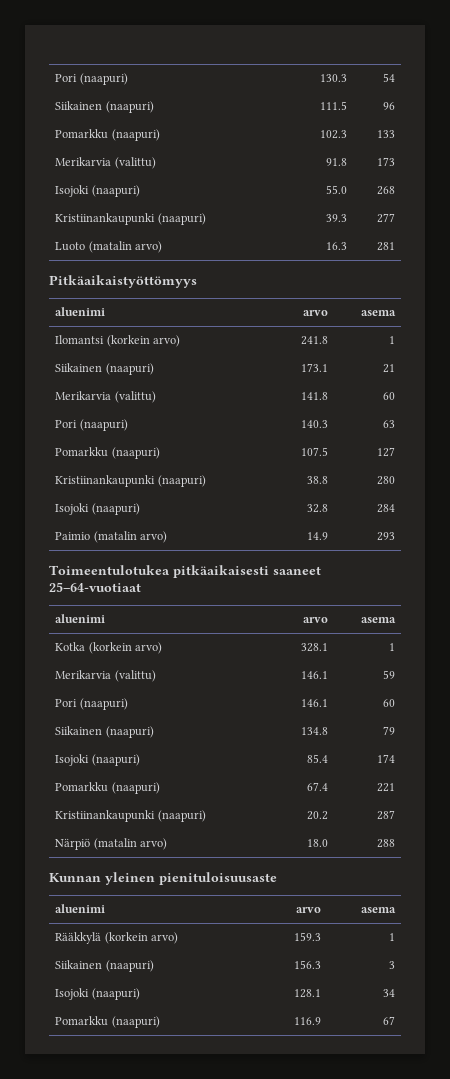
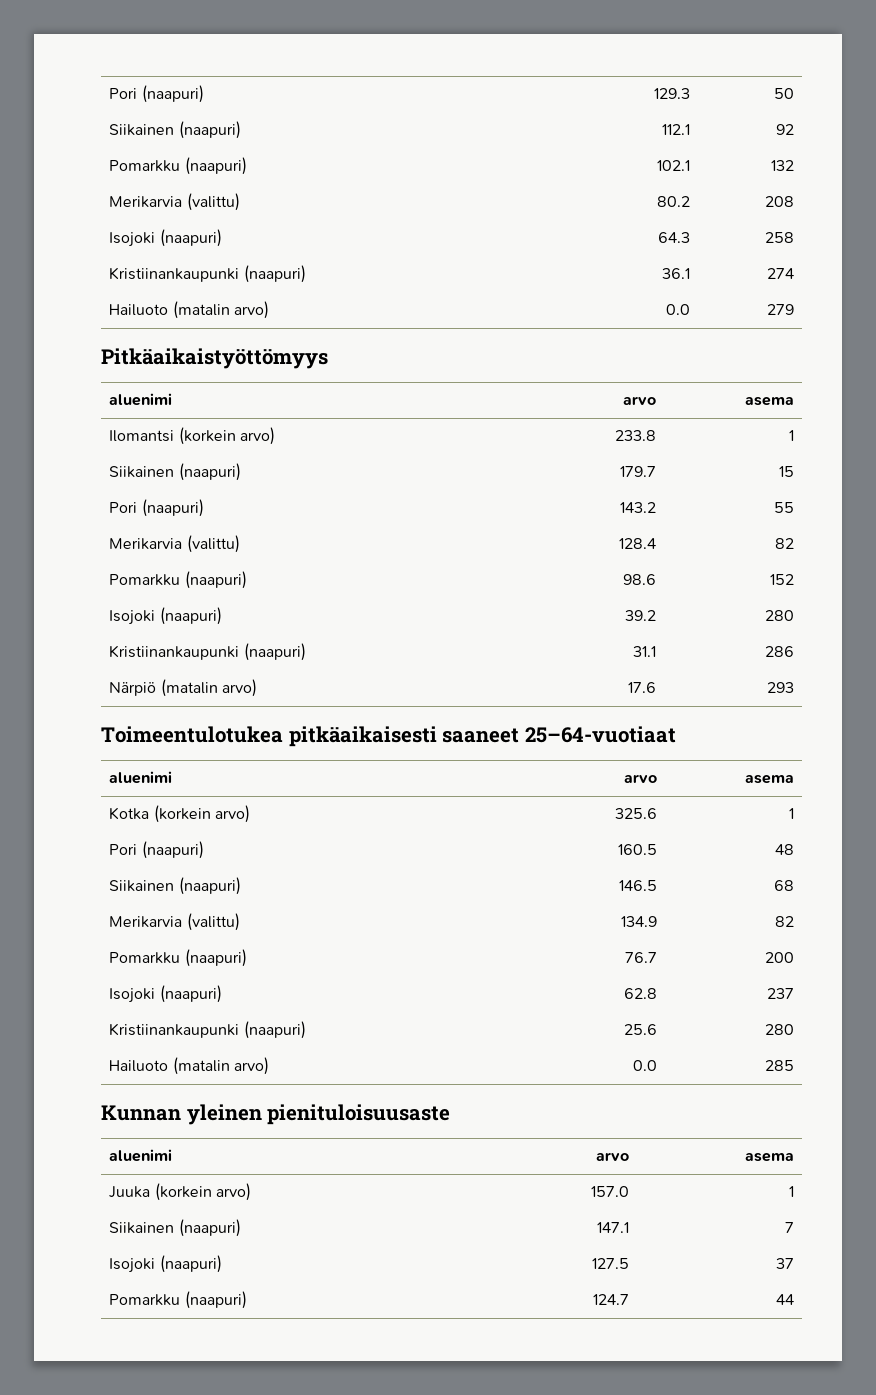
- Pori (naapuri) | 130.3 | 54
- Siikainen (naapuri) | 111.5 | 96
- Pomarkku (naapuri) | 102.3 | 133
- Merikarvia (valittu) | 91.8 | 173
- Isojoki (naapuri) | 55.0 | 268
- Kristiinankaupunki (naapuri) | 39.3 | 277
- Luoto (matalin arvo) | 16.3 | 281
+ Pori (naapuri) | 129.3 | 50
+ Siikainen (naapuri) | 112.1 | 92
+ Pomarkku (naapuri) | 102.1 | 132
+ Merikarvia (valittu) | 80.2 | 208
+ Isojoki (naapuri) | 64.3 | 258
+ Kristiinankaupunki (naapuri) | 36.1 | 274
+ Hailuoto (matalin arvo) | 0.0 | 279
- Ilomantsi (korkein arvo) | 241.8 | 1
- Siikainen (naapuri) | 173.1 | 21
- Merikarvia (valittu) | 141.8 | 60
- Pori (naapuri) | 140.3 | 63
- Pomarkku (naapuri) | 107.5 | 127
- Kristiinankaupunki (naapuri) | 38.8 | 280
- Isojoki (naapuri) | 32.8 | 284
- Paimio (matalin arvo) | 14.9 | 293
+ Ilomantsi (korkein arvo) | 233.8 | 1
+ Siikainen (naapuri) | 179.7 | 15
+ Pori (naapuri) | 143.2 | 55
+ Merikarvia (valittu) | 128.4 | 82
+ Pomarkku (naapuri) | 98.6 | 152
+ Isojoki (naapuri) | 39.2 | 280
+ Kristiinankaupunki (naapuri) | 31.1 | 286
+ Närpiö (matalin arvo) | 17.6 | 293
- Kotka (korkein arvo) | 328.1 | 1
- Merikarvia (valittu) | 146.1 | 59
- Pori (naapuri) | 146.1 | 60
- Siikainen (naapuri) | 134.8 | 79
- Isojoki (naapuri) | 85.4 | 174
- Pomarkku (naapuri) | 67.4 | 221
- Kristiinankaupunki (naapuri) | 20.2 | 287
- Närpiö (matalin arvo) | 18.0 | 288
+ Kotka (korkein arvo) | 325.6 | 1
+ Pori (naapuri) | 160.5 | 48
+ Siikainen (naapuri) | 146.5 | 68
+ Merikarvia (valittu) | 134.9 | 82
+ Pomarkku (naapuri) | 76.7 | 200
+ Isojoki (naapuri) | 62.8 | 237
+ Kristiinankaupunki (naapuri) | 25.6 | 280
+ Hailuoto (matalin arvo) | 0.0 | 285
- Rääkkylä (korkein arvo) | 159.3 | 1
- Siikainen (naapuri) | 156.3 | 3
- Isojoki (naapuri) | 128.1 | 34
- Pomarkku (naapuri) | 116.9 | 67
+ Juuka (korkein arvo) | 157.0 | 1
+ Siikainen (naapuri) | 147.1 | 7
+ Isojoki (naapuri) | 127.5 | 37
+ Pomarkku (naapuri) | 124.7 | 44

